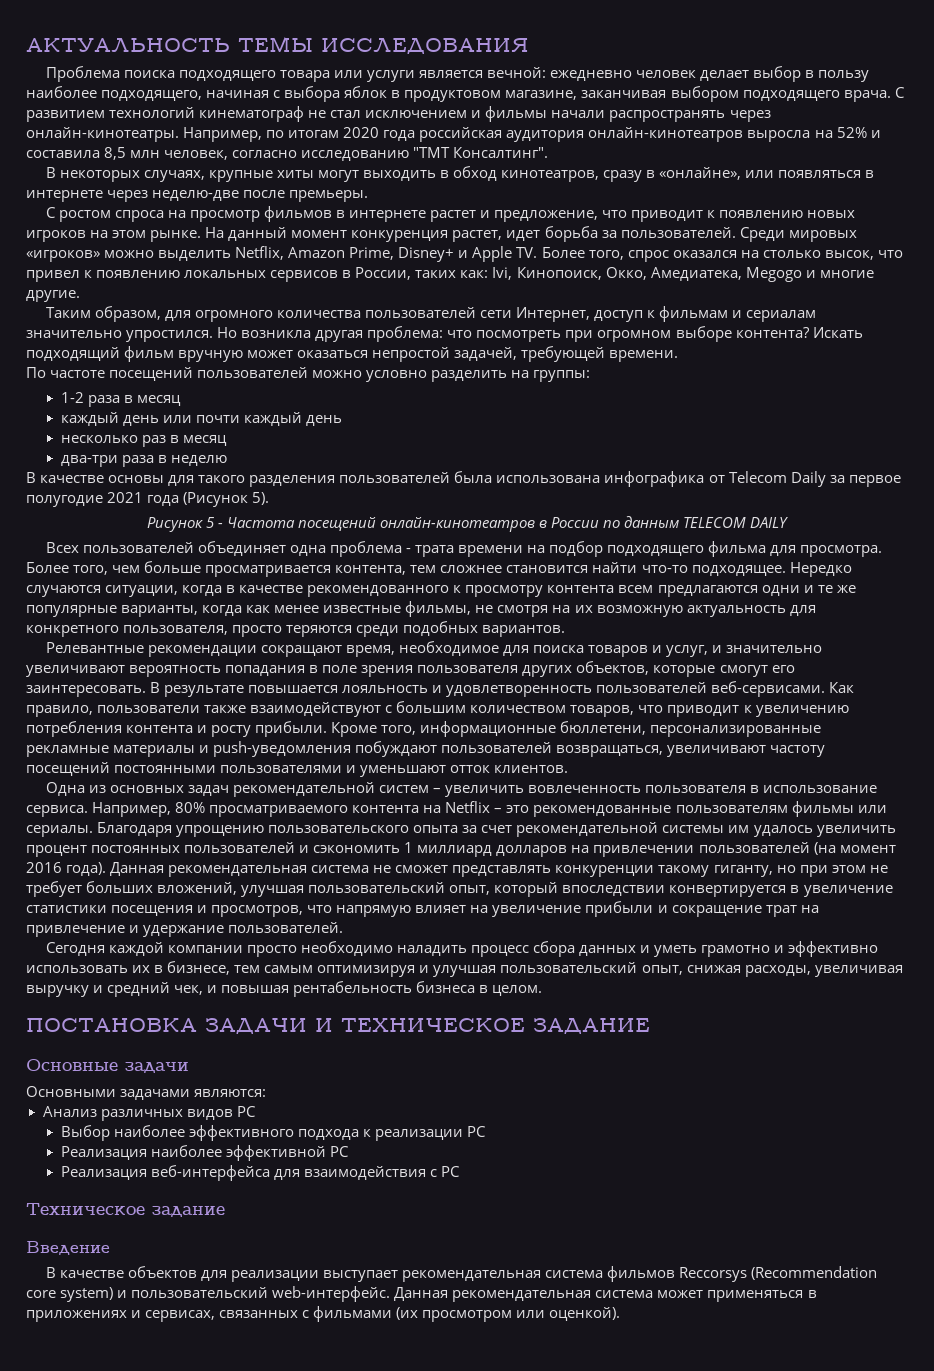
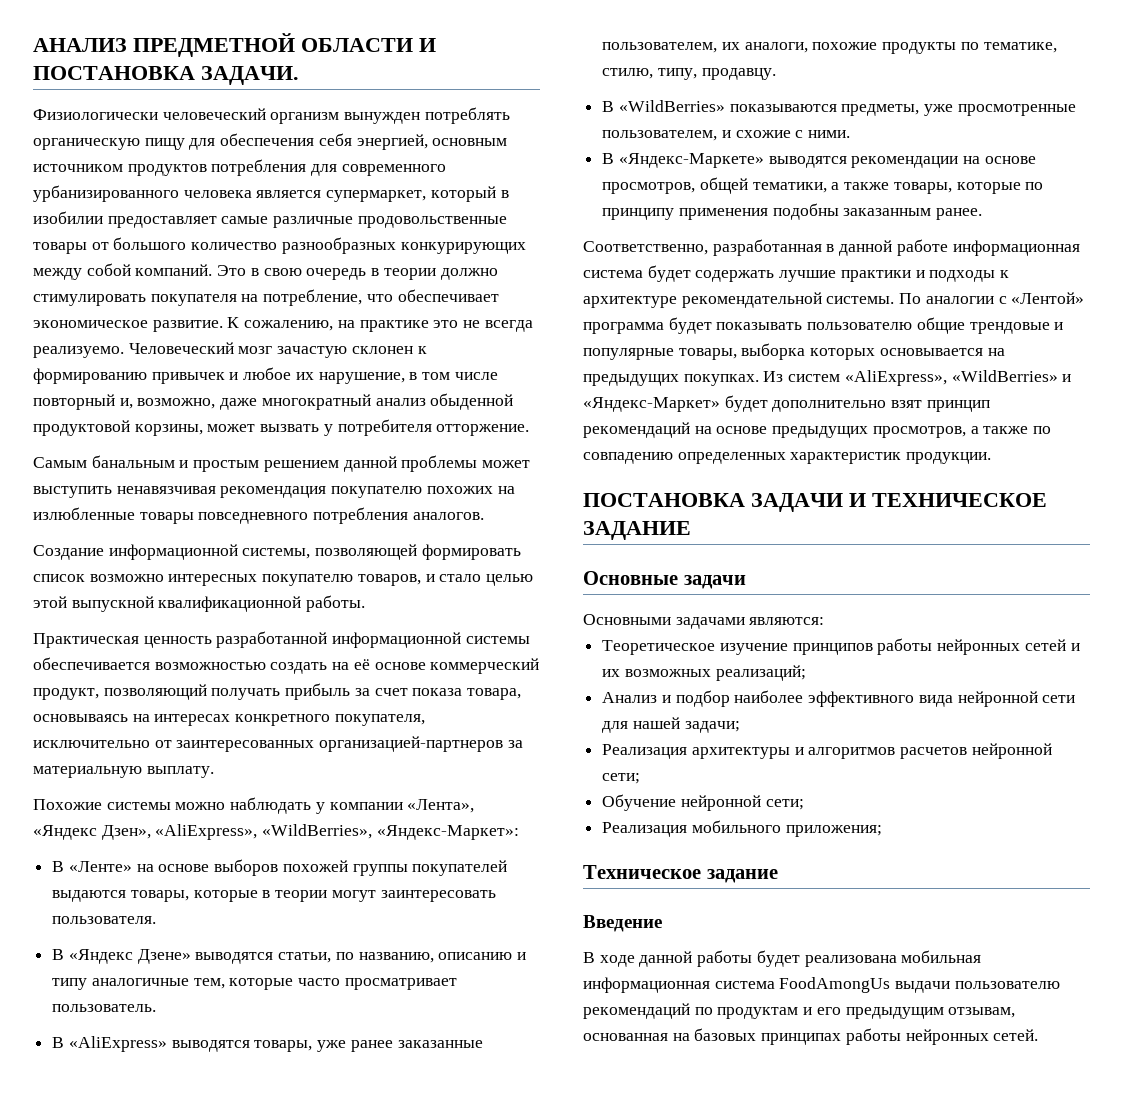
- АКТУАЛЬНОСТЬ ТЕМЫ ИССЛЕДОВАНИЯ
- Проблема поиска подходящего товара или услуги является вечной: ежедневно человек делает выбор в пользу наиболее подходящего, начиная с выбора яблок в продуктовом магазине, заканчивая выбором подходящего врача. С развитием технологий кинематограф не стал исключением и фильмы начали распространять через онлайн-кинотеатры. Например, по итогам 2020 года российская аудитория онлайн-кинотеатров выросла на 52% и составила 8,5 млн человек, согласно исследованию "ТМТ Консалтинг".
- В некоторых случаях, крупные хиты могут выходить в обход кинотеатров, сразу в «онлайне», или появляться в интернете через неделю-две после премьеры.
- С ростом спроса на просмотр фильмов в интернете растет и предложение, что приводит к появлению новых игроков на этом рынке. На данный момент конкуренция растет, идет борьба за пользователей. Среди мировых «игроков» можно выделить Netflix, Amazon Prime, Disney+ и Apple TV. Более того, спрос оказался на столько высок, что привел к появлению локальных сервисов в России, таких как: Ivi, Кинопоиск, Окко, Амедиатека, Megogo и многие другие.
- Таким образом, для огромного количества пользователей сети Интернет, доступ к фильмам и сериалам значительно упростился. Но возникла другая проблема: что посмотреть при огромном выборе контента? Искать подходящий фильм вручную может оказаться непростой задачей, требующей времени.
- По частоте посещений пользователей можно условно разделить на группы:
- 1-2 раза в месяц
- каждый день или почти каждый день
- несколько раз в месяц
- два-три раза в неделю
- В качестве основы для такого разделения пользователей была использована инфографика от Telecom Daily за первое полугодие 2021 года (Рисунок 5).
- Рисунок 5 - Частота посещений онлайн-кинотеатров в России по данным TELECOM DAILY
- Всех пользователей объединяет одна проблема - трата времени на подбор подходящего фильма для просмотра. Более того, чем больше просматривается контента, тем сложнее становится найти что-то подходящее. Нередко случаются ситуации, когда в качестве рекомендованного к просмотру контента всем предлагаются одни и те же популярные варианты, когда как менее известные фильмы, не смотря на их возможную актуальность для конкретного пользователя, просто теряются среди подобных вариантов.
- Релевантные рекомендации сокращают время, необходимое для поиска товаров и услуг, и значительно увеличивают вероятность попадания в поле зрения пользователя других объектов, которые смогут его заинтересовать. В результате повышается лояльность и удовлетворенность пользователей веб-сервисами. Как правило, пользователи также взаимодействуют с большим количеством товаров, что приводит к увеличению потребления контента и росту прибыли. Кроме того, информационные бюллетени, персонализированные рекламные материалы и push-уведомления побуждают пользователей возвращаться, увеличивают частоту посещений постоянными пользователями и уменьшают отток клиентов.
- Одна из основных задач рекомендательной систем – увеличить вовлеченность пользователя в использование сервиса. Например, 80% просматриваемого контента на Netflix – это рекомендованные пользователям фильмы или сериалы. Благодаря упрощению пользовательского опыта за счет рекомендательной системы им удалось увеличить процент постоянных пользователей и сэкономить 1 миллиард долларов на привлечении пользователей (на момент 2016 года). Данная рекомендательная система не сможет представлять конкуренции такому гиганту, но при этом не требует больших вложений, улучшая пользовательский опыт, который впоследствии конвертируется в увеличение статистики посещения и просмотров, что напрямую влияет на увеличение прибыли и сокращение трат на привлечение и удержание пользователей.
- Сегодня каждой компании просто необходимо наладить процесс сбора данных и уметь грамотно и эффективно использовать их в бизнесе, тем самым оптимизируя и улучшая пользовательский опыт, снижая расходы, увеличивая выручку и средний чек, и повышая рентабельность бизнеса в целом.
+ АНАЛИЗ ПРЕДМЕТНОЙ ОБЛАСТИ И ПОСТАНОВКА ЗАДАЧИ.
+ Физиологически человеческий организм вынужден потреблять органическую пищу для обеспечения себя энергией, основным источником продуктов потребления для современного урбанизированного человека является супермаркет, который в изобилии предоставляет самые различные продовольственные товары от большого количество разнообразных конкурирующих между собой компаний. Это в свою очередь в теории должно стимулировать покупателя на потребление, что обеспечивает экономическое развитие. К сожалению, на практике это не всегда реализуемо. Человеческий мозг зачастую склонен к формированию привычек и любое их нарушение, в том числе повторный и, возможно, даже многократный анализ обыденной продуктовой корзины, может вызвать у потребителя отторжение.
+ Самым банальным и простым решением данной проблемы может выступить ненавязчивая рекомендация покупателю похожих на излюбленные товары повседневного потребления аналогов.
+ Создание информационной системы, позволяющей формировать список возможно интересных покупателю товаров, и стало целью этой выпускной квалификационной работы.
+ Практическая ценность разработанной информационной системы обеспечивается возможностью создать на её основе коммерческий продукт, позволяющий получать прибыль за счет показа товара, основываясь на интересах конкретного покупателя, исключительно от заинтересованных организацией-партнеров за материальную выплату.
+ Похожие системы можно наблюдать у компании «Лента», «Яндекс Дзен», «AliExpress», «WildBerries», «Яндекс-Маркет»:
+ В «Ленте» на основе выборов похожей группы покупателей выдаются товары, которые в теории могут заинтересовать пользователя.
+ В «Яндекс Дзене» выводятся статьи, по названию, описанию и типу аналогичные тем, которые часто просматривает пользователь.
+ В «AliExpress» выводятся товары, уже ранее заказанные пользователем, их аналоги, похожие продукты по тематике, стилю, типу, продавцу.
+ В «WildBerries» показываются предметы, уже просмотренные пользователем, и схожие с ними.
+ В «Яндекс-Маркете» выводятся рекомендации на основе просмотров, общей тематики, а также товары, которые по принципу применения подобны заказанным ранее.
+ Соответственно, разработанная в данной работе информационная система будет содержать лучшие практики и подходы к архитектуре рекомендательной системы. По аналогии с «Лентой» программа будет показывать пользователю общие трендовые и популярные товары, выборка которых основывается на предыдущих покупках. Из систем «AliExpress», «WildBerries» и «Яндекс-Маркет» будет дополнительно взят принцип рекомендаций на основе предыдущих просмотров, а также по совпадению определенных характеристик продукции.
- Анализ различных видов РС
- Выбор наиболее эффективного подхода к реализации РС
- Реализация наиболее эффективной РС
- Реализация веб-интерфейса для взаимодействия с РС
+ Теоретическое изучение принципов работы нейронных сетей и их возможных реализаций;
+ Анализ и подбор наиболее эффективного вида нейронной сети для нашей задачи;
+ Реализация архитектуры и алгоритмов расчетов нейронной сети;
+ Обучение нейронной сети;
+ Реализация мобильного приложения;
  Техническое задание
  Введение
- В качестве объектов для реализации выступает рекомендательная система фильмов Reccorsys (Recommendation core system) и пользовательский web-интерфейс. Данная рекомендательная система может применяться в приложениях и сервисах, связанных с фильмами (их просмотром или оценкой).
+ В ходе данной работы будет реализована мобильная информационная система FoodAmongUs выдачи пользователю рекомендаций по продуктам и его предыдущим отзывам, основанная на базовых принципах работы нейронных сетей.

